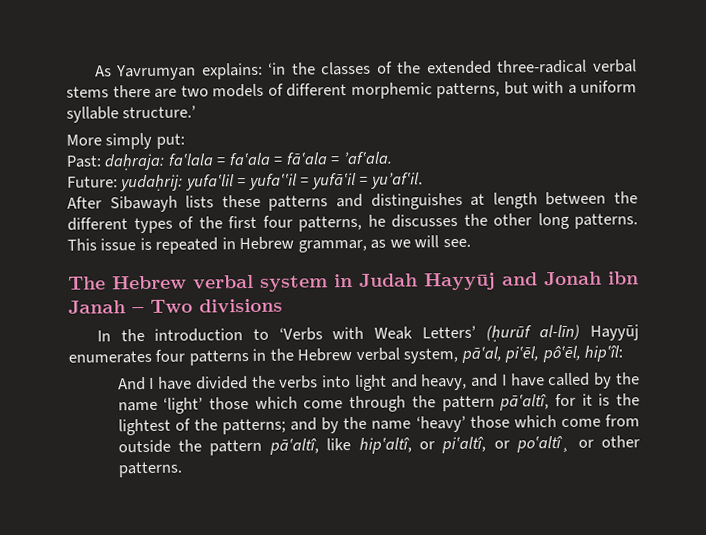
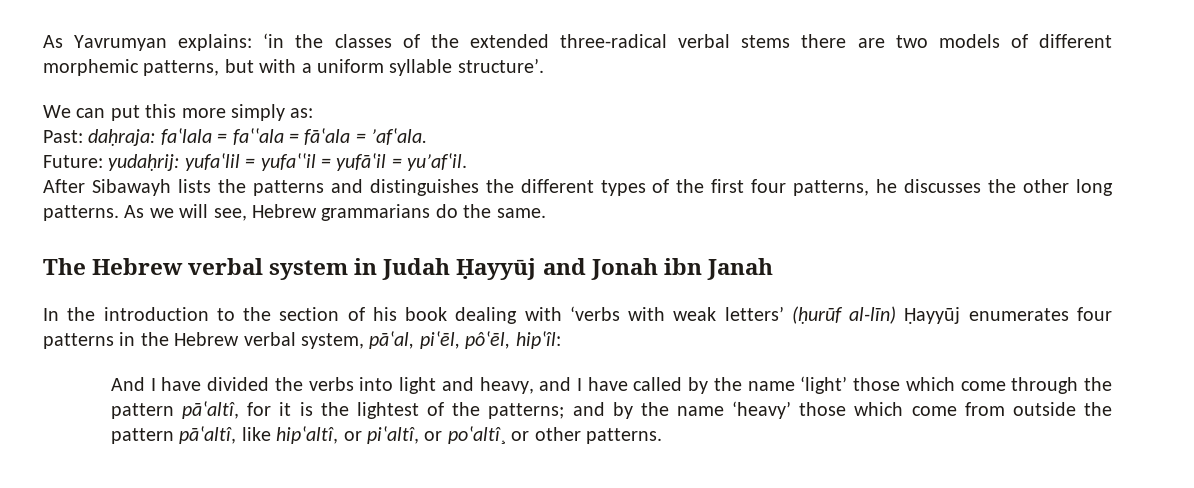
- As Yavrumyan explains: ‘in the classes of the extended three-radical verbal stems there are two models of different morphemic patterns, but with a uniform syllable structure.’
- More simply put:
+ As Yavrumyan explains: ‘in the classes of the extended three-radical verbal stems there are two models of different morphemic patterns, but with a uniform syllable structure’.
+ We can put this more simply as:
- Past: daḥraja: fa‛lala = fa‛ala = fā‛ala = ’af‛ala.
+ Past: daḥraja: fa‛lala = fa‛‛ala = fā‛ala = ’af‛ala.
- After Sibawayh lists these patterns and distinguishes at length between the different types of the first four patterns, he discusses the other long patterns.
+ After Sibawayh lists the patterns and distinguishes the different types of the first four patterns, he discusses the other long patterns.
- This issue is repeated in Hebrew grammar, as we will see.
+ As we will see, Hebrew grammarians do the same.
- The Hebrew verbal system in Judah Hayyūj and Jonah ibn Janah – Two divisions
+ The Hebrew verbal system in Judah Ḥayyūj and Jonah ibn Janah
- In the introduction to ‘Verbs with Weak Letters’ (ḥurūf al-līn) Hayyūj enumerates four patterns in the Hebrew verbal system, pā‛al, pi‛ēl, pô‛ēl, hip‛îl:
+ In the introduction to the section of his book dealing with ‘verbs with weak letters’ (ḥurūf al-līn) Ḥayyūj enumerates four patterns in the Hebrew verbal system, pā‛al, pi‛ēl, pô‛ēl, hip‛îl:

